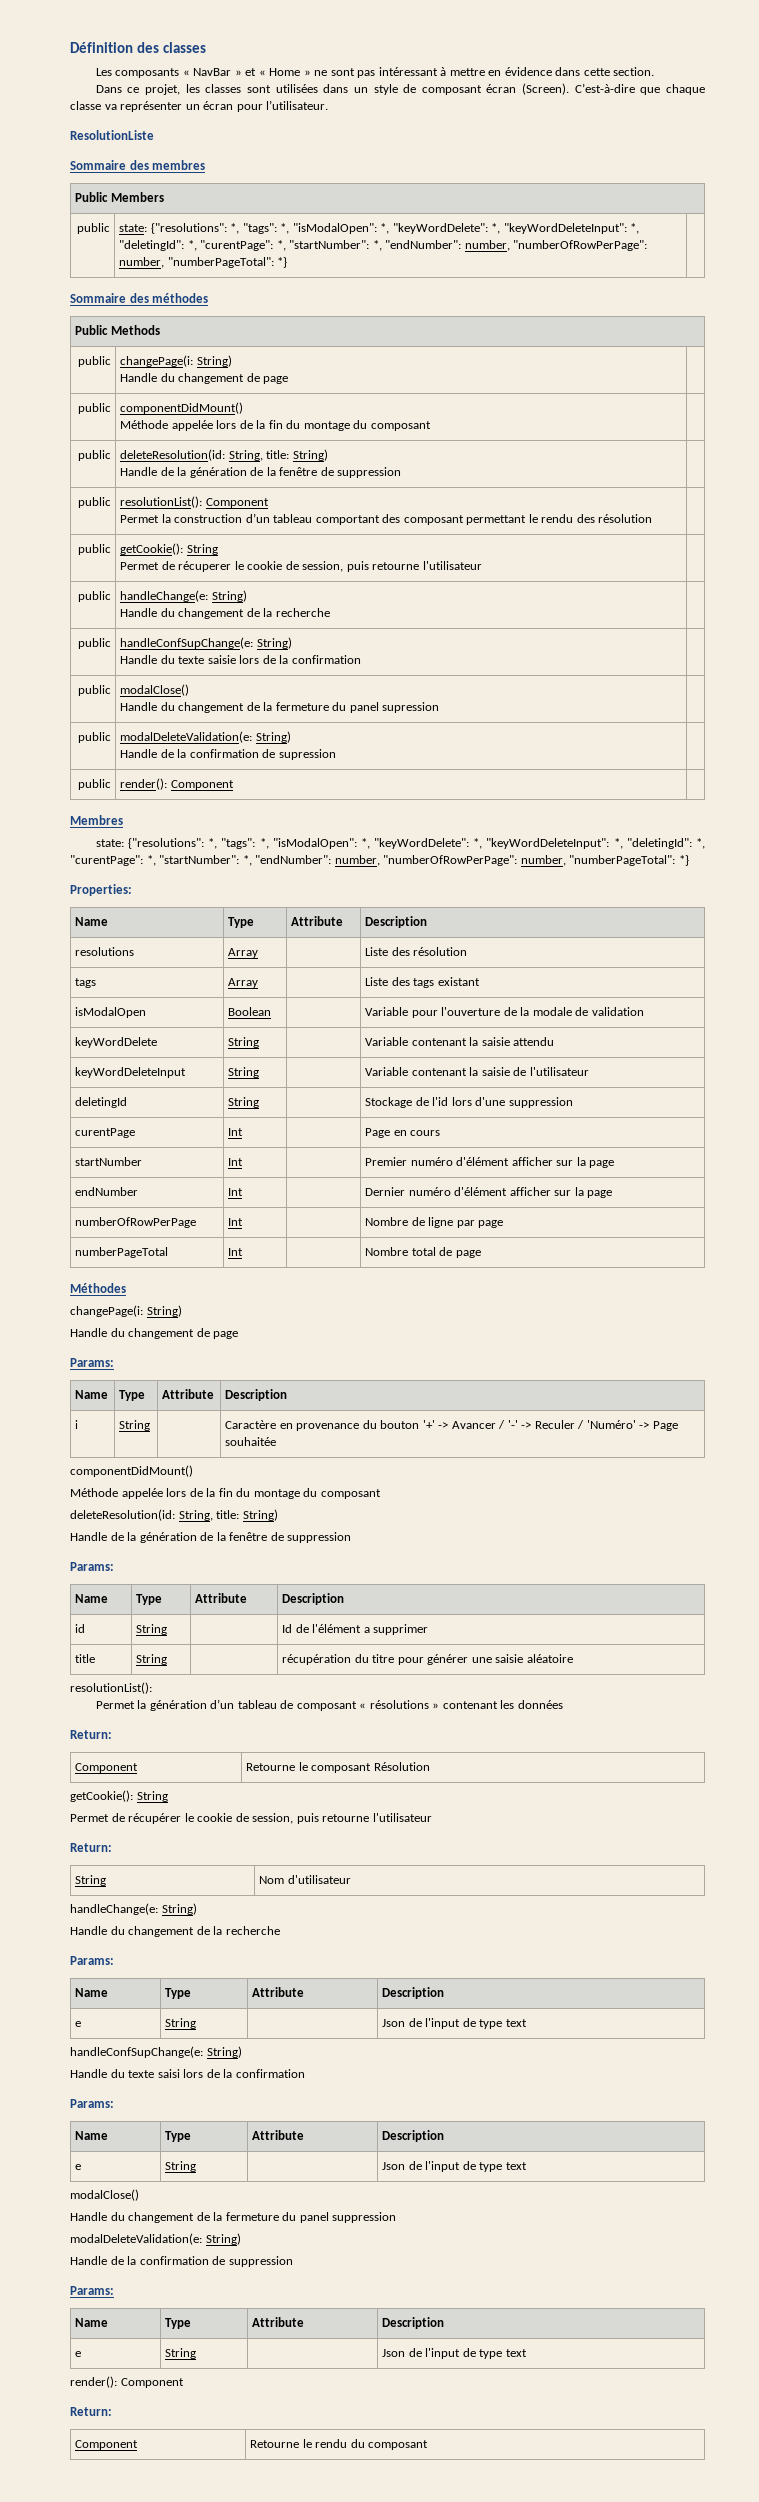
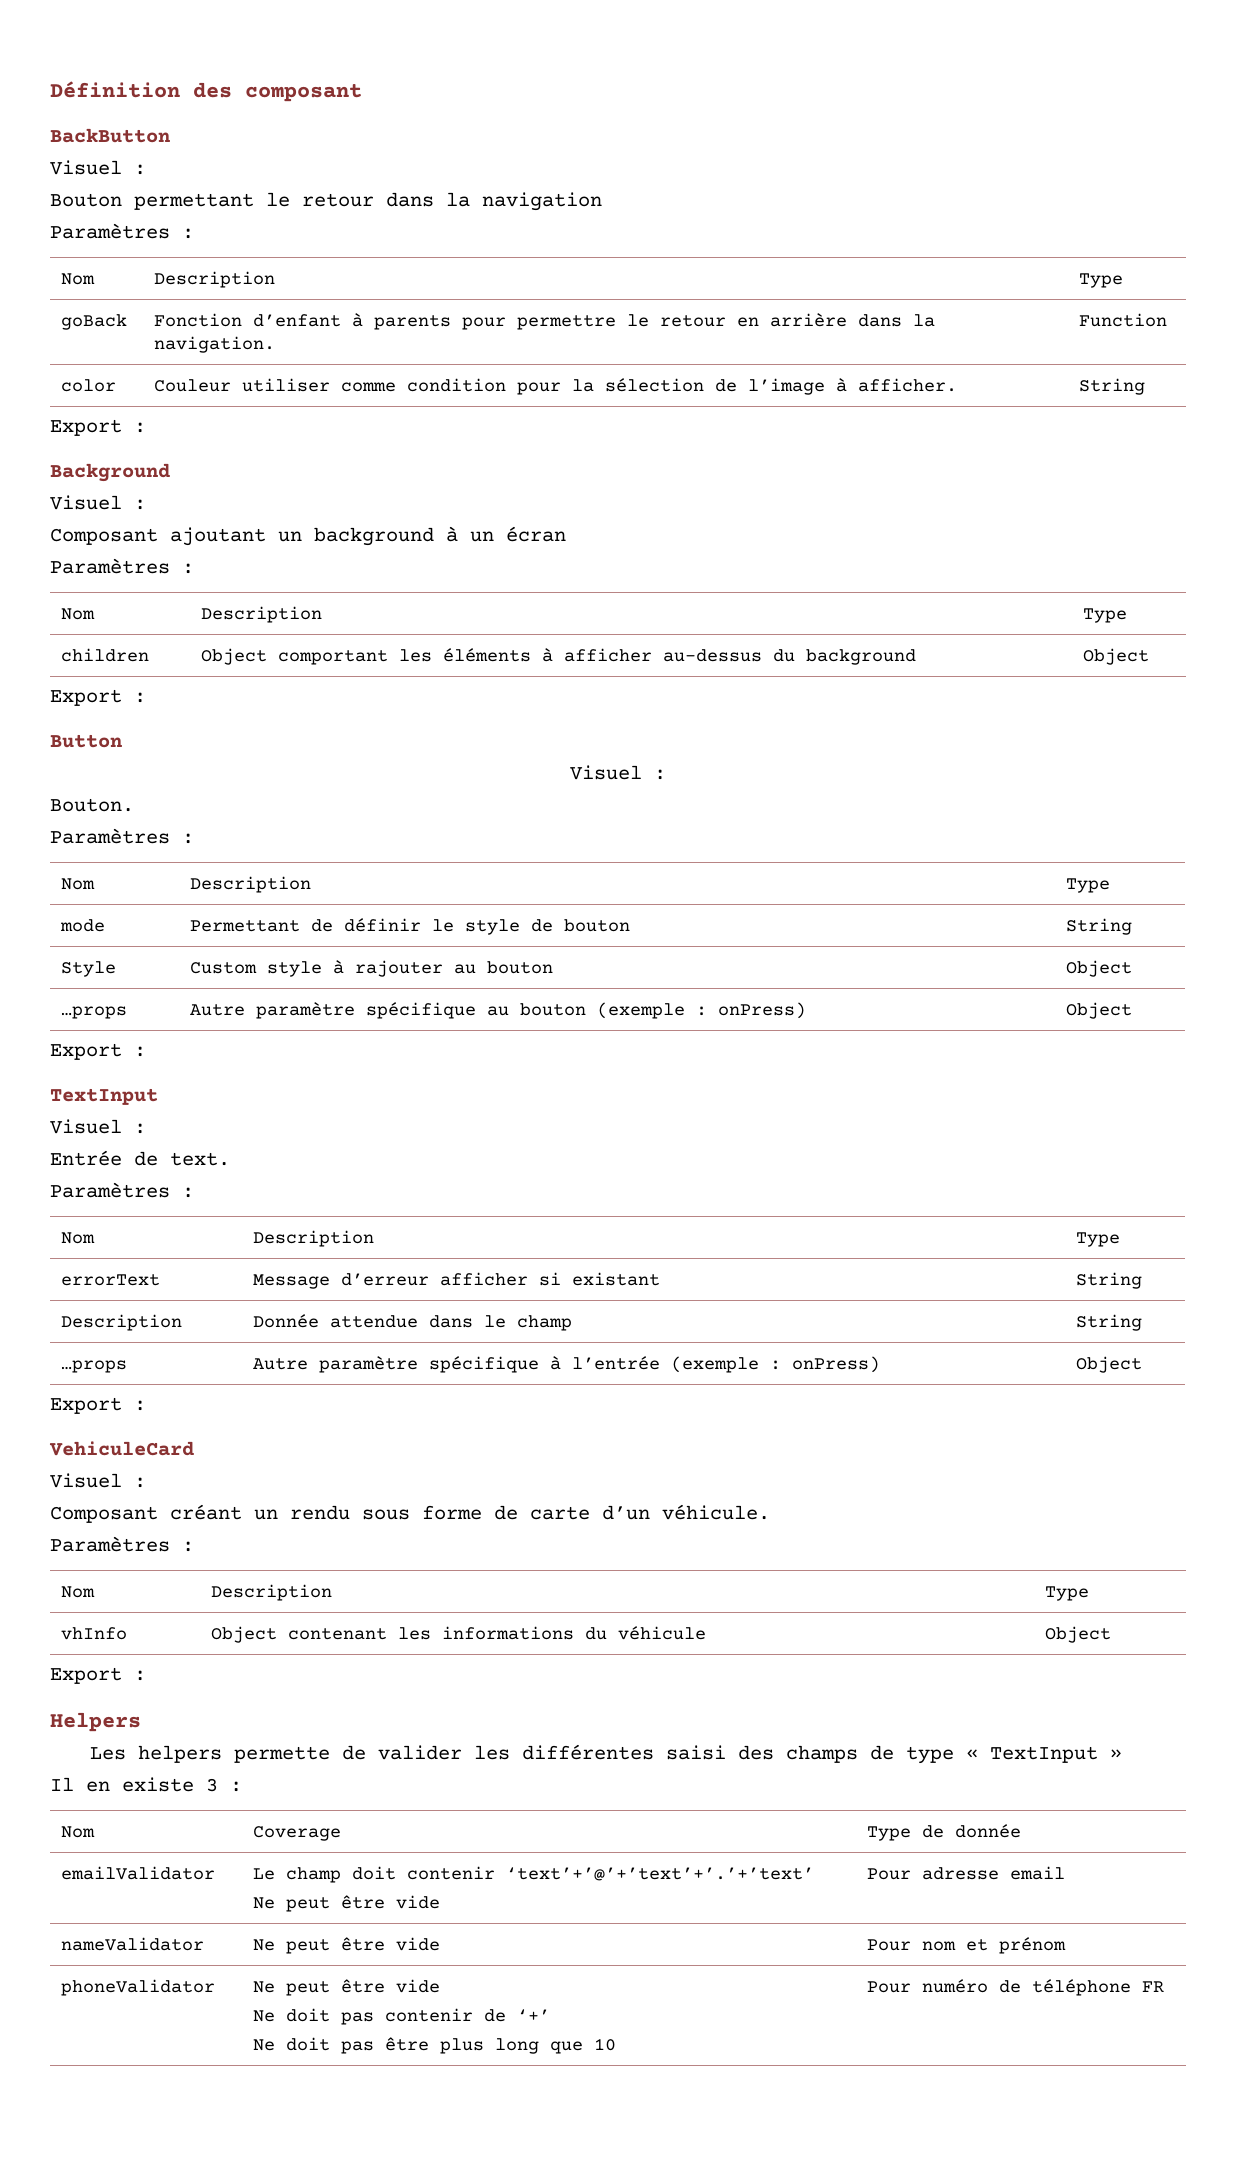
- Définition des classes
- Les composants « NavBar » et « Home » ne sont pas intéressant à mettre en évidence dans cette section.
- Dans ce projet, les classes sont utilisées dans un style de composant écran (Screen). C’est-à-dire que chaque classe va représenter un écran pour l’utilisateur.
- ResolutionListe
- Sommaire des membres
- Public Members
- public | state: {"resolutions": *, "tags": *, "isModalOpen": *, "keyWordDelete": *, "keyWordDeleteInput": *, "deletingId": *, "curentPage": *, "startNumber": *, "endNumber": number, "numberOfRowPerPage": number, "numberPageTotal": *} |
- Sommaire des méthodes
- Public Methods
- public | changePage(i: String)
- Handle du changement de page |
- public | componentDidMount()
- Méthode appelée lors de la fin du montage du composant |
- public | deleteResolution(id: String, title: String)
- Handle de la génération de la fenêtre de suppression |
- public | resolutionList(): Component
- Permet la construction d’un tableau comportant des composant permettant le rendu des résolution |
- public | getCookie(): String
- Permet de récuperer le cookie de session, puis retourne l'utilisateur |
- public | handleChange(e: String)
- Handle du changement de la recherche |
- public | handleConfSupChange(e: String)
- Handle du texte saisie lors de la confirmation |
- public | modalClose()
- Handle du changement de la fermeture du panel supression |
- public | modalDeleteValidation(e: String)
- Handle de la confirmation de supression |
- public | render(): Component |
- Membres
- state: {"resolutions": *, "tags": *, "isModalOpen": *, "keyWordDelete": *, "keyWordDeleteInput": *, "deletingId": *, "curentPage": *, "startNumber": *, "endNumber": number, "numberOfRowPerPage": number, "numberPageTotal": *}
- Properties:
- Name | Type | Attribute | Description
- resolutions | Array | | Liste des résolution
- tags | Array | | Liste des tags existant
- isModalOpen | Boolean | | Variable pour l'ouverture de la modale de validation
- keyWordDelete | String | | Variable contenant la saisie attendu
- keyWordDeleteInput | String | | Variable contenant la saisie de l'utilisateur
- deletingId | String | | Stockage de l'id lors d'une suppression
- curentPage | Int | | Page en cours
- startNumber | Int | | Premier numéro d'élément afficher sur la page
- endNumber | Int | | Dernier numéro d'élément afficher sur la page
- numberOfRowPerPage | Int | | Nombre de ligne par page
- numberPageTotal | Int | | Nombre total de page
- Méthodes
- changePage(i: String)
- Handle du changement de page
- Params:
- Name | Type | Attribute | Description
- i | String | | Caractère en provenance du bouton '+' -> Avancer / '-' -> Reculer / 'Numéro' -> Page souhaitée
- componentDidMount()
- Méthode appelée lors de la fin du montage du composant
- deleteResolution(id: String, title: String)
- Handle de la génération de la fenêtre de suppression
- Params:
- Name | Type | Attribute | Description
- id | String | | Id de l'élément a supprimer
- title | String | | récupération du titre pour générer une saisie aléatoire
- resolutionList():
- Permet la génération d’un tableau de composant « résolutions » contenant les données
- Return:
- Component | Retourne le composant Résolution
- getCookie(): String
- Permet de récupérer le cookie de session, puis retourne l'utilisateur
- Return:
- String | Nom d'utilisateur
- handleChange(e: String)
- Handle du changement de la recherche
- Params:
- Name | Type | Attribute | Description
- e | String | | Json de l'input de type text
- handleConfSupChange(e: String)
- Handle du texte saisi lors de la confirmation
- Params:
- Name | Type | Attribute | Description
- e | String | | Json de l'input de type text
- modalClose()
- Handle du changement de la fermeture du panel suppression
- modalDeleteValidation(e: String)
- Handle de la confirmation de suppression
- Params:
- Name | Type | Attribute | Description
- e | String | | Json de l'input de type text
- render(): Component
- Return:
- Component | Retourne le rendu du composant
+ Définition des composant
+ BackButton
+ Visuel :
+ Bouton permettant le retour dans la navigation
+ Paramètres :
+ Nom | Description | Type
+ goBack | Fonction d’enfant à parents pour permettre le retour en arrière dans la navigation. | Function
+ color | Couleur utiliser comme condition pour la sélection de l’image à afficher. | String
+ Export :
+ Background
+ Visuel :
+ Composant ajoutant un background à un écran
+ Paramètres :
+ Nom | Description | Type
+ children | Object comportant les éléments à afficher au-dessus du background | Object
+ Export :
+ Button
+ Visuel :
+ Bouton.
+ Paramètres :
+ Nom | Description | Type
+ mode | Permettant de définir le style de bouton | String
+ Style | Custom style à rajouter au bouton | Object
+ …props | Autre paramètre spécifique au bouton (exemple : onPress) | Object
+ Export :
+ TextInput
+ Visuel :
+ Entrée de text.
+ Paramètres :
+ Nom | Description | Type
+ errorText | Message d’erreur afficher si existant | String
+ Description | Donnée attendue dans le champ | String
+ …props | Autre paramètre spécifique à l’entrée (exemple : onPress) | Object
+ Export :
+ VehiculeCard
+ Visuel :
+ Composant créant un rendu sous forme de carte d’un véhicule.
+ Paramètres :
+ Nom | Description | Type
+ vhInfo | Object contenant les informations du véhicule | Object
+ Export :
+ Helpers
+ Les helpers permette de valider les différentes saisi des champs de type « TextInput »
+ Il en existe 3 :
+ Nom | Coverage | Type de donnée
+ emailValidator | Le champ doit contenir ‘text’+’@’+’text’+’.’+’text’
+ Ne peut être vide | Pour adresse email
+ nameValidator | Ne peut être vide | Pour nom et prénom
+ phoneValidator | Ne peut être vide
+ Ne doit pas contenir de ‘+’
+ Ne doit pas être plus long que 10 | Pour numéro de téléphone FR

